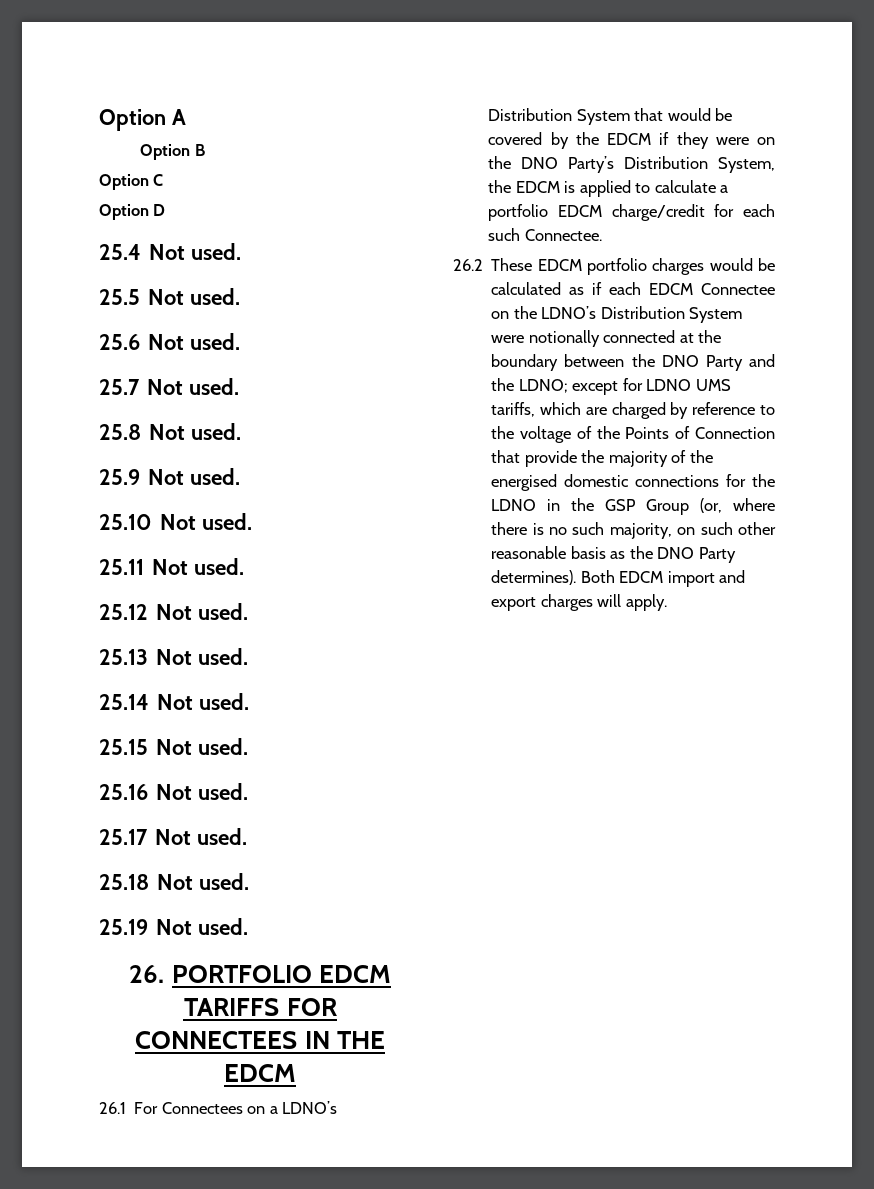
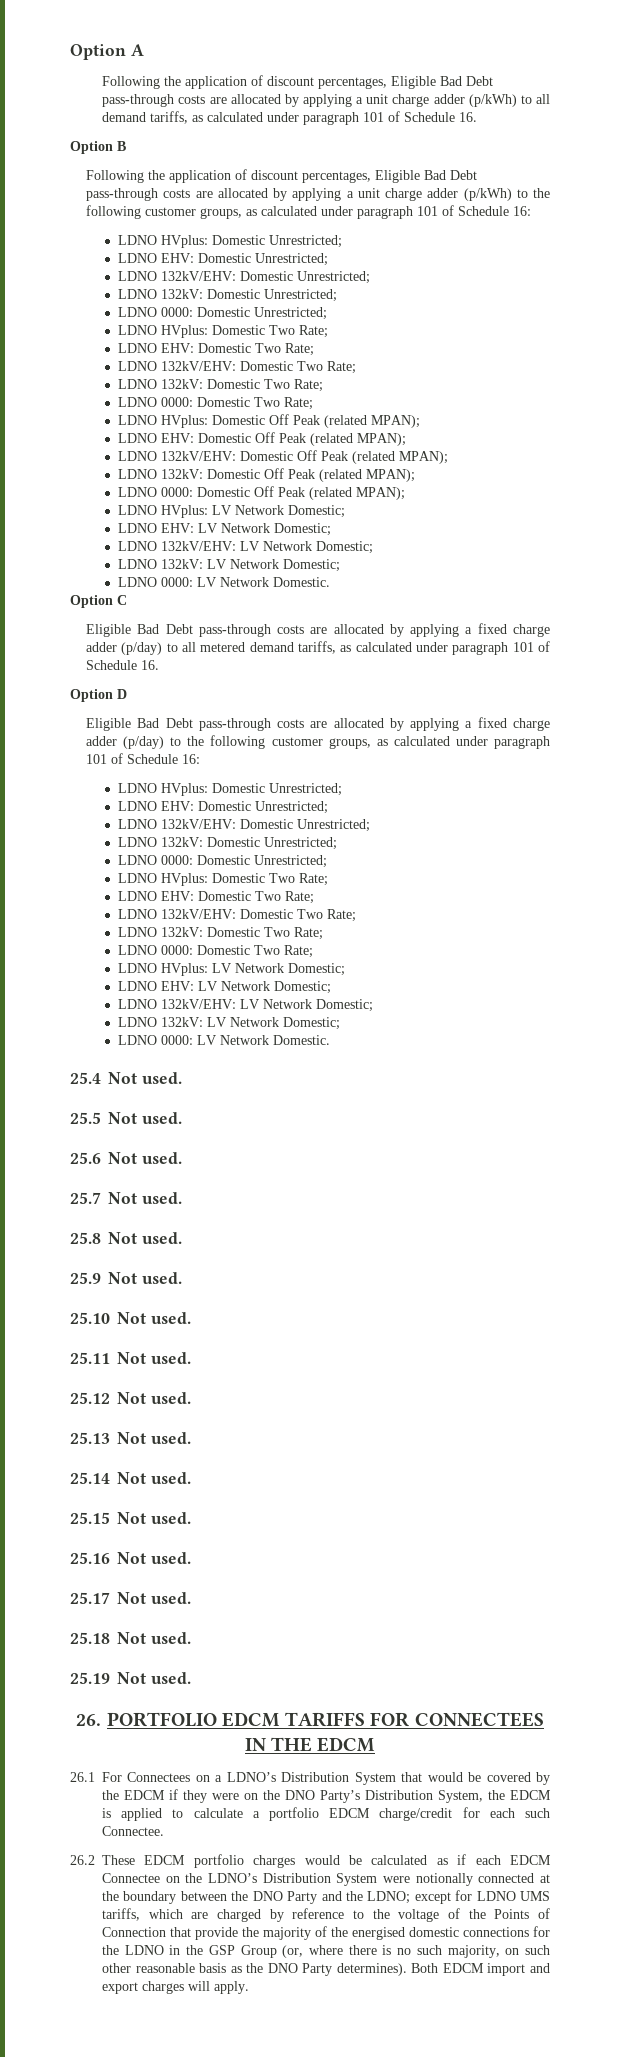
+ Following the application of discount percentages, Eligible Bad Debt pass-through costs are allocated by applying a unit charge adder (p/kWh) to all demand tariffs, as calculated under paragraph 101 of Schedule 16.
  Option B
+ Following the application of discount percentages, Eligible Bad Debt pass-through costs are allocated by applying a unit charge adder (p/kWh) to the following customer groups, as calculated under paragraph 101 of Schedule 16:
+ LDNO HVplus: Domestic Unrestricted;
+ LDNO EHV: Domestic Unrestricted;
+ LDNO 132kV/EHV: Domestic Unrestricted;
+ LDNO 132kV: Domestic Unrestricted;
+ LDNO 0000: Domestic Unrestricted;
+ LDNO HVplus: Domestic Two Rate;
+ LDNO EHV: Domestic Two Rate;
+ LDNO 132kV/EHV: Domestic Two Rate;
+ LDNO 132kV: Domestic Two Rate;
+ LDNO 0000: Domestic Two Rate;
+ LDNO HVplus: Domestic Off Peak (related MPAN);
+ LDNO EHV: Domestic Off Peak (related MPAN);
+ LDNO 132kV/EHV: Domestic Off Peak (related MPAN);
+ LDNO 132kV: Domestic Off Peak (related MPAN);
+ LDNO 0000: Domestic Off Peak (related MPAN);
+ LDNO HVplus: LV Network Domestic;
+ LDNO EHV: LV Network Domestic;
+ LDNO 132kV/EHV: LV Network Domestic;
+ LDNO 132kV: LV Network Domestic;
+ LDNO 0000: LV Network Domestic.
  Option C
+ Eligible Bad Debt pass-through costs are allocated by applying a fixed charge adder (p/day) to all metered demand tariffs, as calculated under paragraph 101 of Schedule 16.
  Option D
+ Eligible Bad Debt pass-through costs are allocated by applying a fixed charge adder (p/day) to the following customer groups, as calculated under paragraph 101 of Schedule 16:
+ LDNO HVplus: Domestic Unrestricted;
+ LDNO EHV: Domestic Unrestricted;
+ LDNO 132kV/EHV: Domestic Unrestricted;
+ LDNO 132kV: Domestic Unrestricted;
+ LDNO 0000: Domestic Unrestricted;
+ LDNO HVplus: Domestic Two Rate;
+ LDNO EHV: Domestic Two Rate;
+ LDNO 132kV/EHV: Domestic Two Rate;
+ LDNO 132kV: Domestic Two Rate;
+ LDNO 0000: Domestic Two Rate;
+ LDNO HVplus: LV Network Domestic;
+ LDNO EHV: LV Network Domestic;
+ LDNO 132kV/EHV: LV Network Domestic;
+ LDNO 132kV: LV Network Domestic;
+ LDNO 0000: LV Network Domestic.

